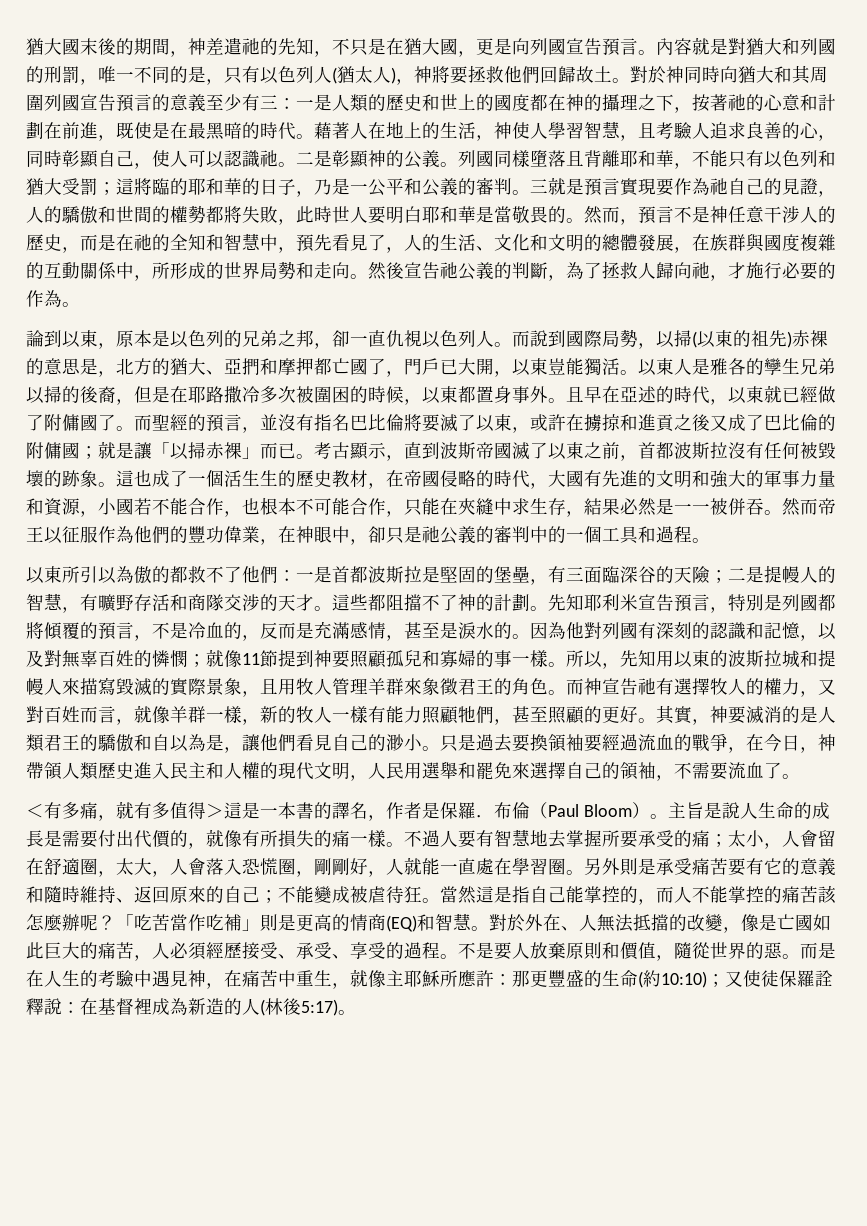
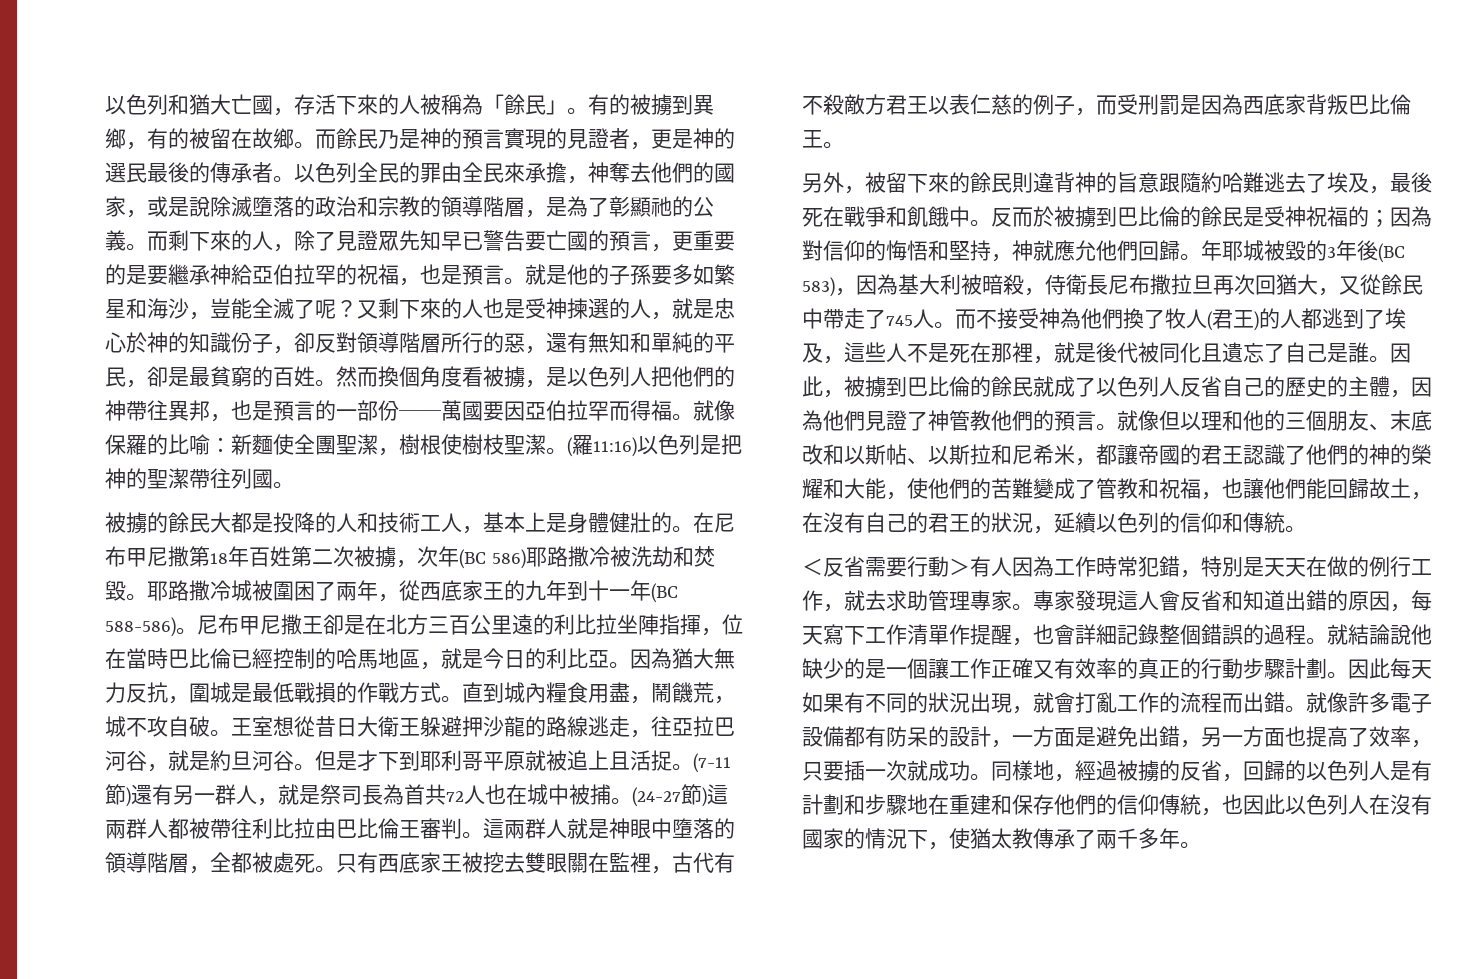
- 猶大國末後的期間，神差遣祂的先知，不只是在猶大國，更是向列國宣告預言。內容就是對猶大和列國的刑罰，唯一不同的是，只有以色列人(猶太人)，神將要拯救他們回歸故土。對於神同時向猶大和其周圍列國宣告預言的意義至少有三：一是人類的歷史和世上的國度都在神的攝理之下，按著祂的心意和計劃在前進，既使是在最黑暗的時代。藉著人在地上的生活，神使人學習智慧，且考驗人追求良善的心，同時彰顯自己，使人可以認識祂。二是彰顯神的公義。列國同樣墮落且背離耶和華，不能只有以色列和猶大受罰；這將臨的耶和華的日子，乃是一公平和公義的審判。三就是預言實現要作為祂自己的見證，人的驕傲和世間的權勢都將失敗，此時世人要明白耶和華是當敬畏的。然而，預言不是神任意干涉人的歷史，而是在祂的全知和智慧中，預先看見了，人的生活、文化和文明的總體發展，在族群與國度複雜的互動關係中，所形成的世界局勢和走向。然後宣告祂公義的判斷，為了拯救人歸向祂，才施行必要的作為。
- 論到以東，原本是以色列的兄弟之邦，卻一直仇視以色列人。而說到國際局勢，以掃(以東的祖先)赤裸的意思是，北方的猶大、亞捫和摩押都亡國了，門戶已大開，以東豈能獨活。以東人是雅各的孿生兄弟以掃的後裔，但是在耶路撒冷多次被圍困的時候，以東都置身事外。且早在亞述的時代，以東就已經做了附傭國了。而聖經的預言，並沒有指名巴比倫將要滅了以東，或許在擄掠和進貢之後又成了巴比倫的附傭國；就是讓「以掃赤裸」而已。考古顯示，直到波斯帝國滅了以東之前，首都波斯拉沒有任何被毀壞的跡象。這也成了一個活生生的歷史教材，在帝國侵略的時代，大國有先進的文明和強大的軍事力量和資源，小國若不能合作，也根本不可能合作，只能在夾縫中求生存，結果必然是一一被併吞。然而帝王以征服作為他們的豐功偉業，在神眼中，卻只是祂公義的審判中的一個工具和過程。
- 以東所引以為傲的都救不了他們：一是首都波斯拉是堅固的堡壘，有三面臨深谷的天險；二是提幔人的智慧，有曠野存活和商隊交涉的天才。這些都阻擋不了神的計劃。先知耶利米宣告預言，特別是列國都將傾覆的預言，不是冷血的，反而是充滿感情，甚至是淚水的。因為他對列國有深刻的認識和記憶，以及對無辜百姓的憐憫；就像11節提到神要照顧孤兒和寡婦的事一樣。所以，先知用以東的波斯拉城和提幔人來描寫毀滅的實際景象，且用牧人管理羊群來象徵君王的角色。而神宣告祂有選擇牧人的權力，又對百姓而言，就像羊群一樣，新的牧人一樣有能力照顧牠們，甚至照顧的更好。其實，神要滅消的是人類君王的驕傲和自以為是，讓他們看見自己的渺小。只是過去要換領袖要經過流血的戰爭，在今日，神帶領人類歷史進入民主和人權的現代文明，人民用選舉和罷免來選擇自己的領袖，不需要流血了。
- ＜有多痛，就有多值得＞這是一本書的譯名，作者是保羅．布倫（Paul Bloom）。主旨是說人生命的成長是需要付出代價的，就像有所損失的痛一樣。不過人要有智慧地去掌握所要承受的痛；太小，人會留在舒適圈，太大，人會落入恐慌圈，剛剛好，人就能一直處在學習圈。另外則是承受痛苦要有它的意義和隨時維持、返回原來的自己；不能變成被虐待狂。當然這是指自己能掌控的，而人不能掌控的痛苦該怎麼辦呢？「吃苦當作吃補」則是更高的情商(EQ)和智慧。對於外在、人無法抵擋的改變，像是亡國如此巨大的痛苦，人必須經歷接受、承受、享受的過程。不是要人放棄原則和價值，隨從世界的惡。而是在人生的考驗中遇見神，在痛苦中重生，就像主耶穌所應許：那更豐盛的生命(約10:10)；又使徒保羅詮釋說：在基督裡成為新造的人(林後5:17)。
+ 以色列和猶大亡國，存活下來的人被稱為「餘民」。有的被擄到異鄉，有的被留在故鄉。而餘民乃是神的預言實現的見證者，更是神的選民最後的傳承者。以色列全民的罪由全民來承擔，神奪去他們的國家，或是說除滅墮落的政治和宗教的領導階層，是為了彰顯祂的公義。而剩下來的人，除了見證眾先知早已警告要亡國的預言，更重要的是要繼承神給亞伯拉罕的祝福，也是預言。就是他的子孫要多如繁星和海沙，豈能全滅了呢？又剩下來的人也是受神揀選的人，就是忠心於神的知識份子，卻反對領導階層所行的惡，還有無知和單純的平民，卻是最貧窮的百姓。然而換個角度看被擄，是以色列人把他們的神帶往異邦，也是預言的一部份──萬國要因亞伯拉罕而得福。就像保羅的比喻：新麵使全團聖潔，樹根使樹枝聖潔。(羅11:16)以色列是把神的聖潔帶往列國。
+ 被擄的餘民大都是投降的人和技術工人，基本上是身體健壯的。在尼布甲尼撒第18年百姓第二次被擄，次年(BC 586)耶路撒冷被洗劫和焚毀。耶路撒冷城被圍困了兩年，從西底家王的九年到十一年(BC 588-586)。尼布甲尼撒王卻是在北方三百公里遠的利比拉坐陣指揮，位在當時巴比倫已經控制的哈馬地區，就是今日的利比亞。因為猶大無力反抗，圍城是最低戰損的作戰方式。直到城內糧食用盡，鬧饑荒，城不攻自破。王室想從昔日大衛王躲避押沙龍的路線逃走，往亞拉巴河谷，就是約旦河谷。但是才下到耶利哥平原就被追上且活捉。(7-11節)還有另一群人，就是祭司長為首共72人也在城中被捕。(24-27節)這兩群人都被帶往利比拉由巴比倫王審判。這兩群人就是神眼中墮落的領導階層，全都被處死。只有西底家王被挖去雙眼關在監裡，古代有不殺敵方君王以表仁慈的例子，而受刑罰是因為西底家背叛巴比倫王。
+ 另外，被留下來的餘民則違背神的旨意跟隨約哈難逃去了埃及，最後死在戰爭和飢餓中。反而於被擄到巴比倫的餘民是受神祝福的；因為對信仰的悔悟和堅持，神就應允他們回歸。年耶城被毀的3年後(BC 583)，因為基大利被暗殺，侍衛長尼布撒拉旦再次回猶大，又從餘民中帶走了745人。而不接受神為他們換了牧人(君王)的人都逃到了埃及，這些人不是死在那裡，就是後代被同化且遺忘了自己是誰。因此，被擄到巴比倫的餘民就成了以色列人反省自己的歷史的主體，因為他們見證了神管教他們的預言。就像但以理和他的三個朋友、末底改和以斯帖、以斯拉和尼希米，都讓帝國的君王認識了他們的神的榮耀和大能，使他們的苦難變成了管教和祝福，也讓他們能回歸故土，在沒有自己的君王的狀況，延續以色列的信仰和傳統。
+ ＜反省需要行動＞有人因為工作時常犯錯，特別是天天在做的例行工作，就去求助管理專家。專家發現這人會反省和知道出錯的原因，每天寫下工作清單作提醒，也會詳細記錄整個錯誤的過程。就結論說他缺少的是一個讓工作正確又有效率的真正的行動步驟計劃。因此每天如果有不同的狀況出現，就會打亂工作的流程而出錯。就像許多電子設備都有防呆的設計，一方面是避免出錯，另一方面也提高了效率，只要插一次就成功。同樣地，經過被擄的反省，回歸的以色列人是有計劃和步驟地在重建和保存他們的信仰傳統，也因此以色列人在沒有國家的情況下，使猶太教傳承了兩千多年。

